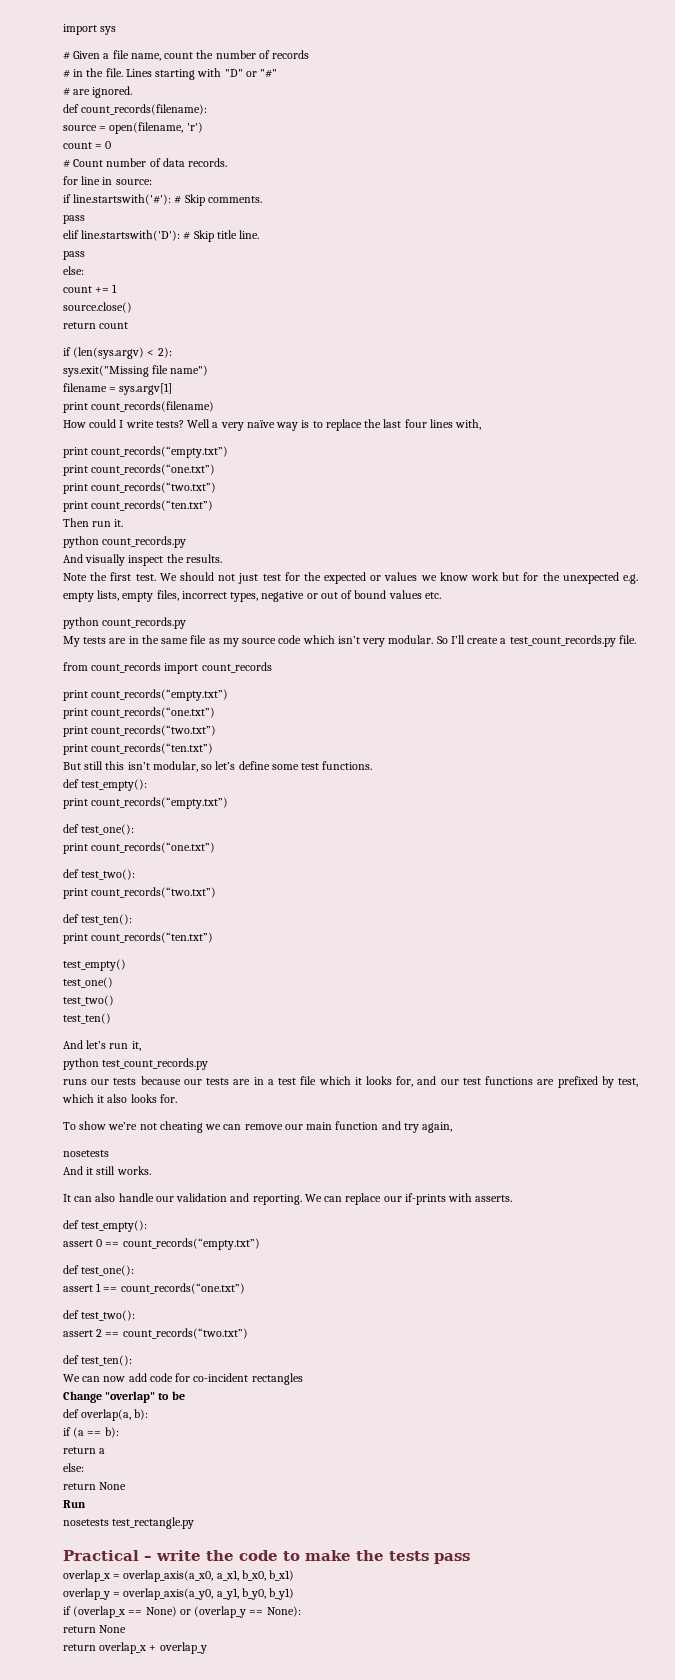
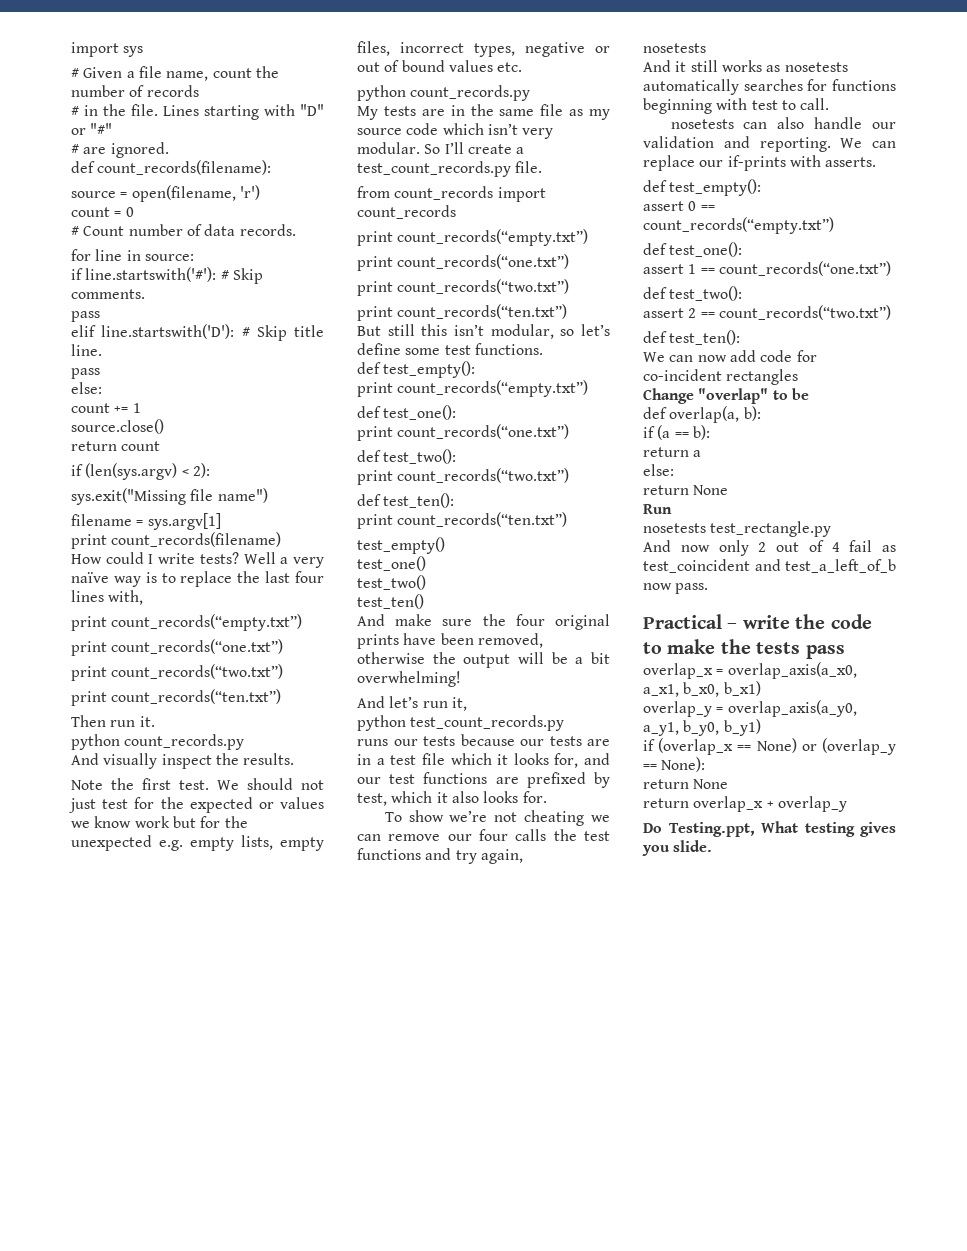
+ And make sure the four original prints have been removed, otherwise the output will be a bit overwhelming!
- To show we’re not cheating we can remove our main function and try again,
+ To show we’re not cheating we can remove our four calls the test functions and try again,
- And it still works.
- It can also handle our validation and reporting.
+ And it still works as nosetests automatically searches for functions beginning with test to call.
+ nosetests can also handle our validation and reporting.
+ And now only 2 out of 4 fail as test_coincident and test_a_left_of_b now pass.
+ Do Testing.ppt, What testing gives you slide.

